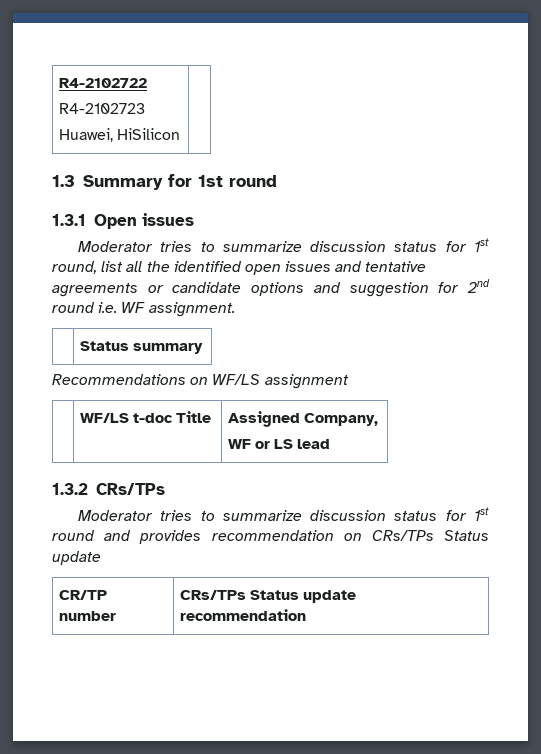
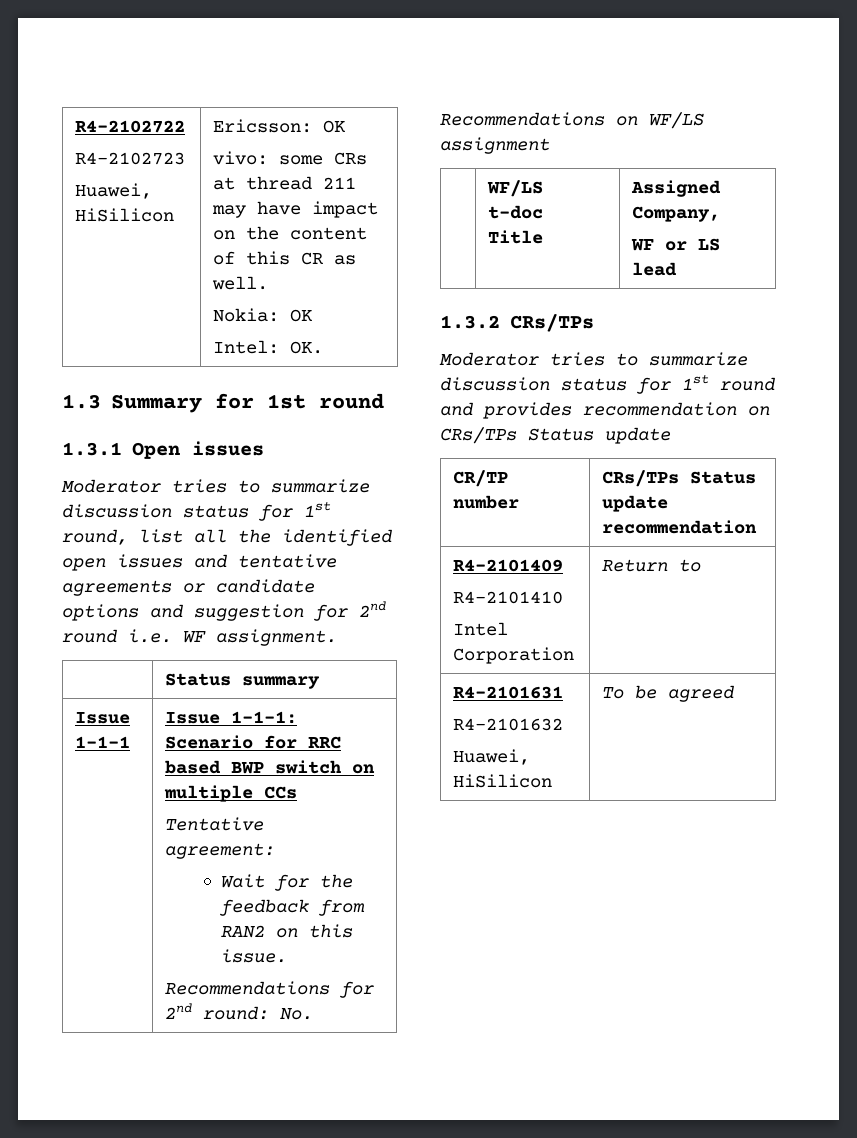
  R4-2102722
  R4-2102723
- Huawei, HiSilicon |
+ Huawei, HiSilicon | Ericsson: OK
+ vivo: some CRs at thread 211 may have impact on the content of this CR as well.
+ Nokia: OK
+ Intel: OK.
+ Issue 1-1-1 | Issue 1-1-1: Scenario for RRC based BWP switch on multiple CCs
+ Tentative agreement:
+ Wait for the feedback from RAN2 on this issue.
+ Recommendations for 2nd round: No.
+ R4-2101409
+ R4-2101410
+ Intel Corporation | Return to
+ R4-2101631
+ R4-2101632
+ Huawei, HiSilicon | To be agreed

